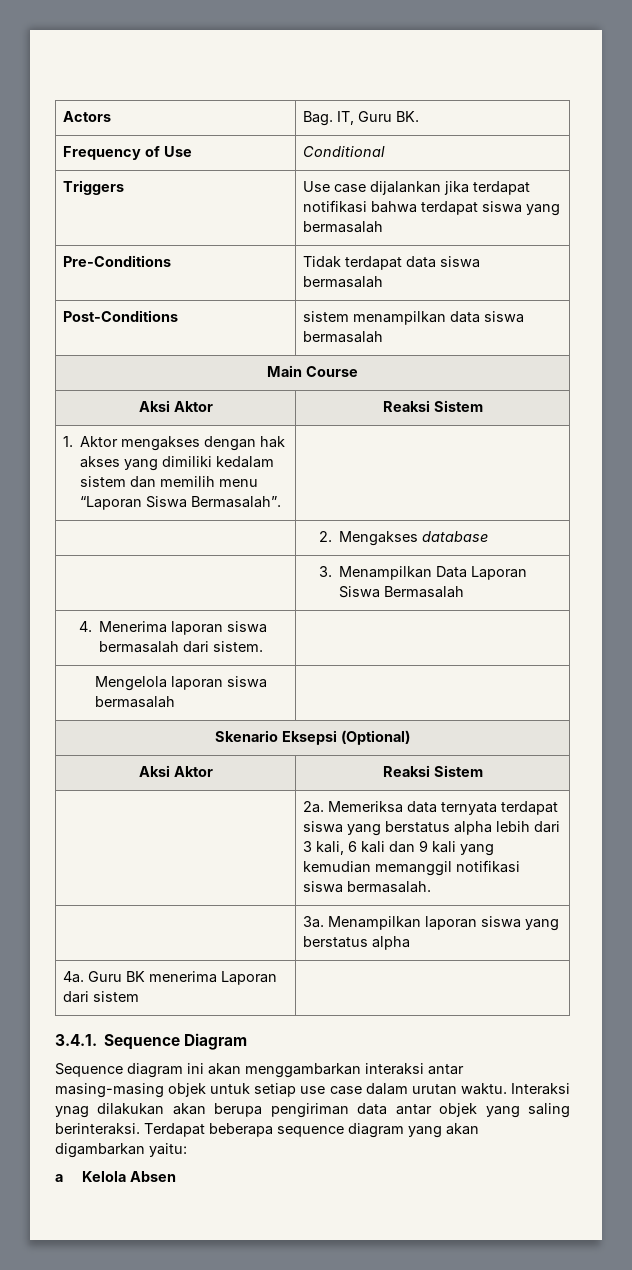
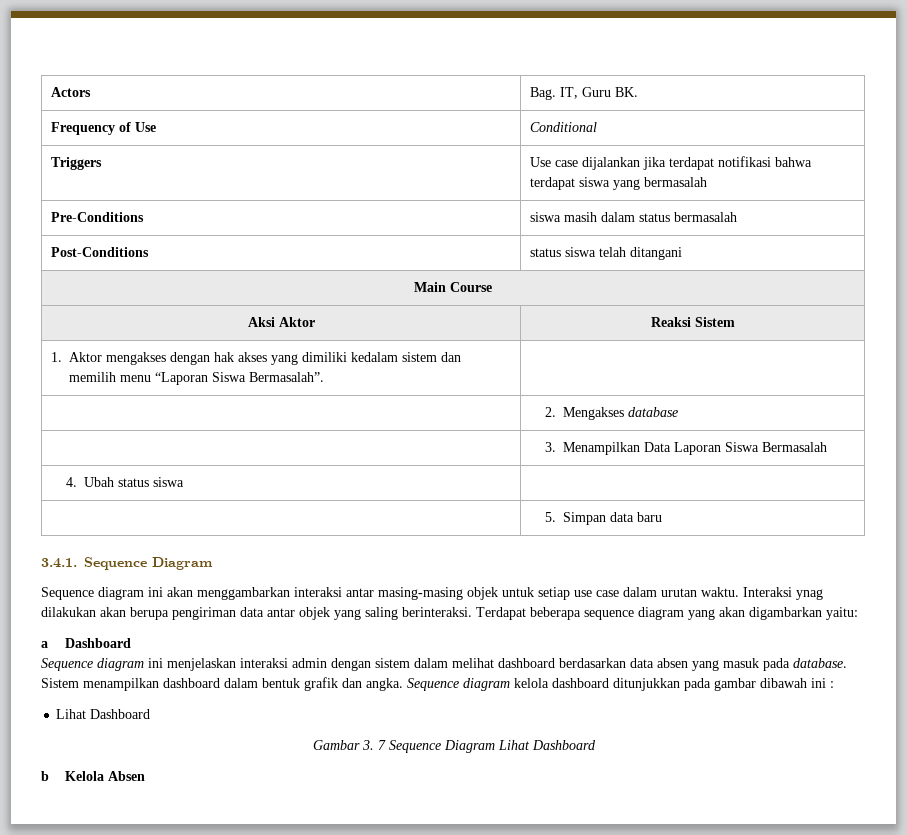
- Pre-Conditions | Tidak terdapat data siswa bermasalah
- Post-Conditions | sistem menampilkan data siswa bermasalah
+ Pre-Conditions | siswa masih dalam status bermasalah
+ Post-Conditions | status siswa telah ditangani
- 4. Menerima laporan siswa bermasalah dari sistem. |
- Mengelola laporan siswa bermasalah |
- Skenario Eksepsi (Optional)
- Aksi Aktor | Reaksi Sistem
- | 2a. Memeriksa data ternyata terdapat siswa yang berstatus alpha lebih dari 3 kali, 6 kali dan 9 kali yang kemudian memanggil notifikasi siswa bermasalah.
- | 3a. Menampilkan laporan siswa yang berstatus alpha
- 4a. Guru BK menerima Laporan dari sistem |
+ 4. Ubah status siswa |
+ | 5. Simpan data baru
- a Kelola Absen
+ a Dashboard
+ Sequence diagram ini menjelaskan interaksi admin dengan sistem dalam melihat dashboard berdasarkan data absen yang masuk pada database. Sistem menampilkan dashboard dalam bentuk grafik dan angka. Sequence diagram kelola dashboard ditunjukkan pada gambar dibawah ini :
+ Lihat Dashboard
+ Gambar 3. 7 Sequence Diagram Lihat Dashboard
+ b Kelola Absen

